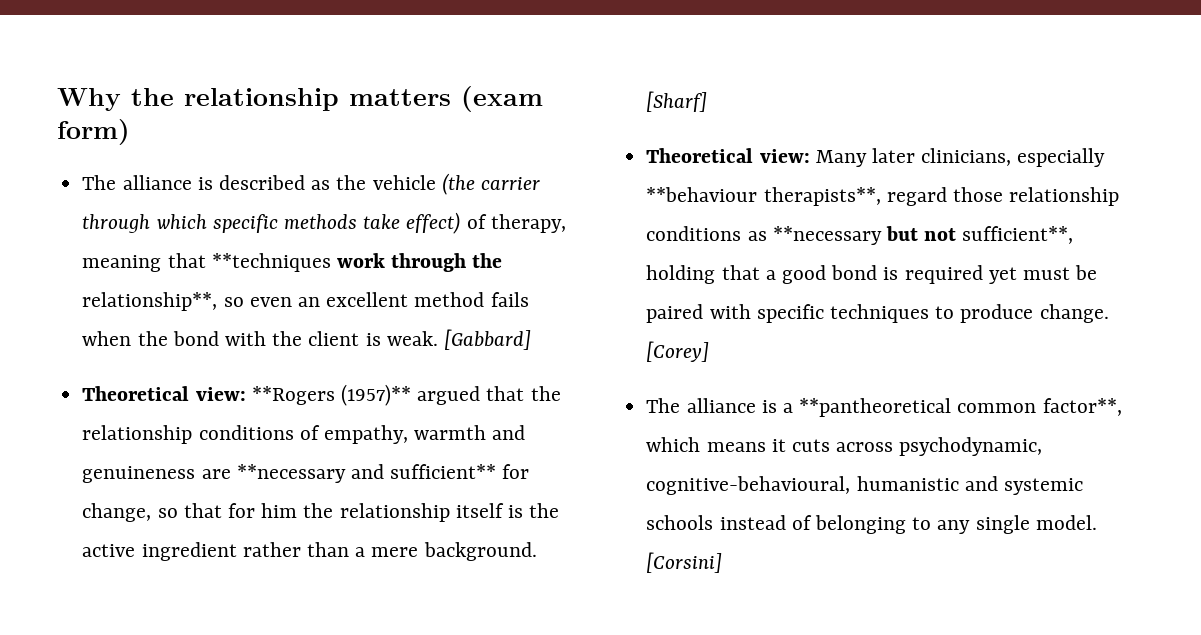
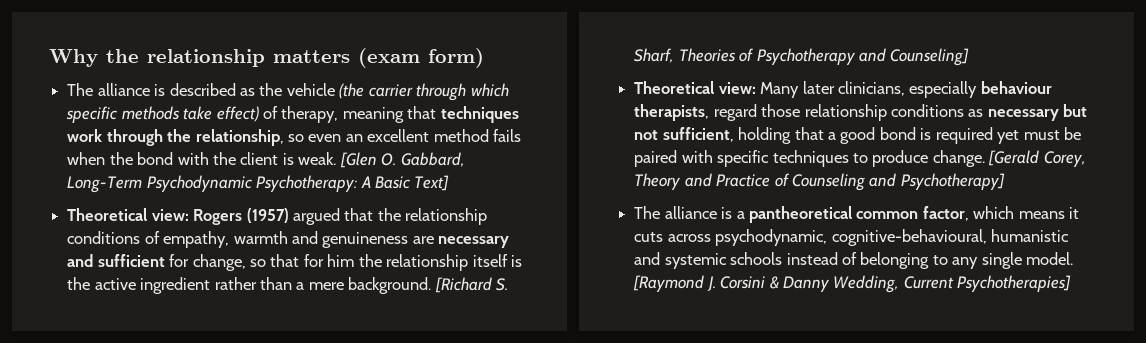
- The alliance is described as the vehicle (the carrier through which specific methods take effect) of therapy, meaning that **techniques work through the relationship**, so even an excellent method fails when the bond with the client is weak.
+ The alliance is described as the vehicle (the carrier through which specific methods take effect) of therapy, meaning that techniques work through the relationship, so even an excellent method fails when the bond with the client is weak.
- [Gabbard]
- Theoretical view: **Rogers (1957)** argued that the relationship conditions of empathy, warmth and genuineness are **necessary and sufficient** for change, so that for him the relationship itself is the active ingredient rather than a mere background.
+ [Glen O. Gabbard, Long-Term Psychodynamic Psychotherapy: A Basic Text]
+ Theoretical view: Rogers (1957) argued that the relationship conditions of empathy, warmth and genuineness are necessary and sufficient for change, so that for him the relationship itself is the active ingredient rather than a mere background.
- [Sharf]
+ [Richard S. Sharf, Theories of Psychotherapy and Counseling]
- Theoretical view: Many later clinicians, especially **behaviour therapists**, regard those relationship conditions as **necessary but not sufficient**, holding that a good bond is required yet must be paired with specific techniques to produce change.
+ Theoretical view: Many later clinicians, especially behaviour therapists, regard those relationship conditions as necessary but not sufficient, holding that a good bond is required yet must be paired with specific techniques to produce change.
- [Corey]
+ [Gerald Corey, Theory and Practice of Counseling and Psychotherapy]
- The alliance is a **pantheoretical common factor**, which means it cuts across psychodynamic, cognitive-behavioural, humanistic and systemic schools instead of belonging to any single model.
+ The alliance is a pantheoretical common factor, which means it cuts across psychodynamic, cognitive-behavioural, humanistic and systemic schools instead of belonging to any single model.
- [Corsini]
+ [Raymond J. Corsini & Danny Wedding, Current Psychotherapies]

